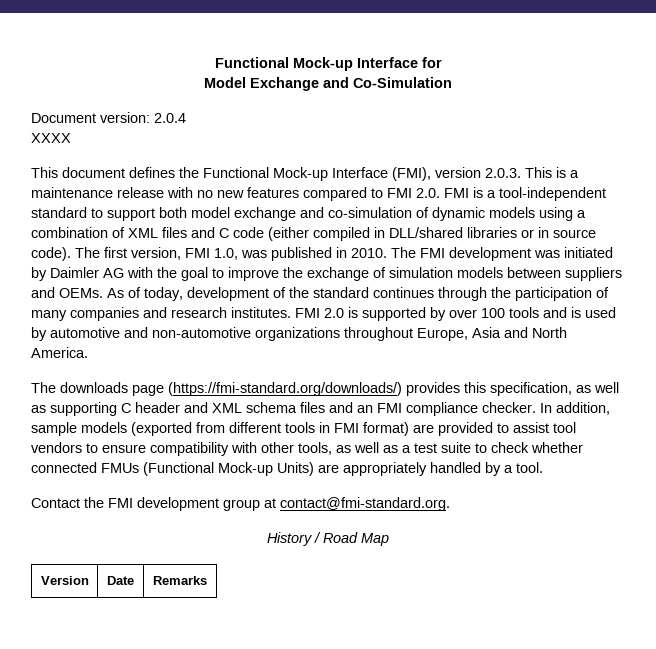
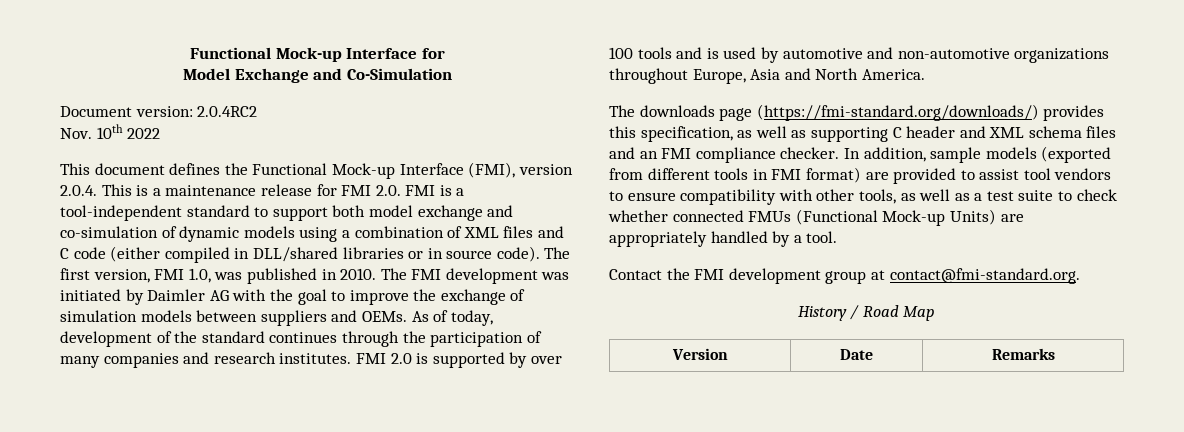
- Document version: 2.0.4
- XXXX
+ Document version: 2.0.4RC2
+ Nov. 10th 2022
- This document defines the Functional Mock-up Interface (FMI), version 2.0.3. This is a maintenance release with no new features compared to FMI 2.0. FMI is a tool-independent standard to support both model exchange and co-simulation of dynamic models using a combination of XML files and C code (either compiled in DLL/shared libraries or in source code).
+ This document defines the Functional Mock-up Interface (FMI), version 2.0.4. This is a maintenance release for FMI 2.0. FMI is a tool-independent standard to support both model exchange and co-simulation of dynamic models using a combination of XML files and C code (either compiled in DLL/shared libraries or in source code).

